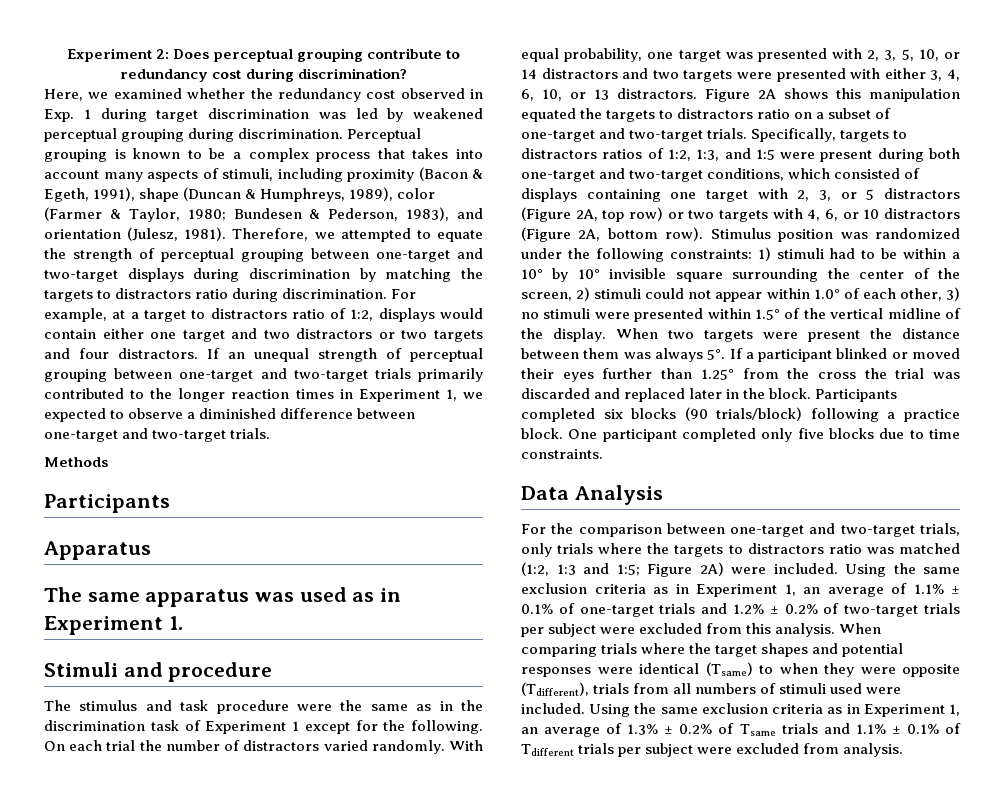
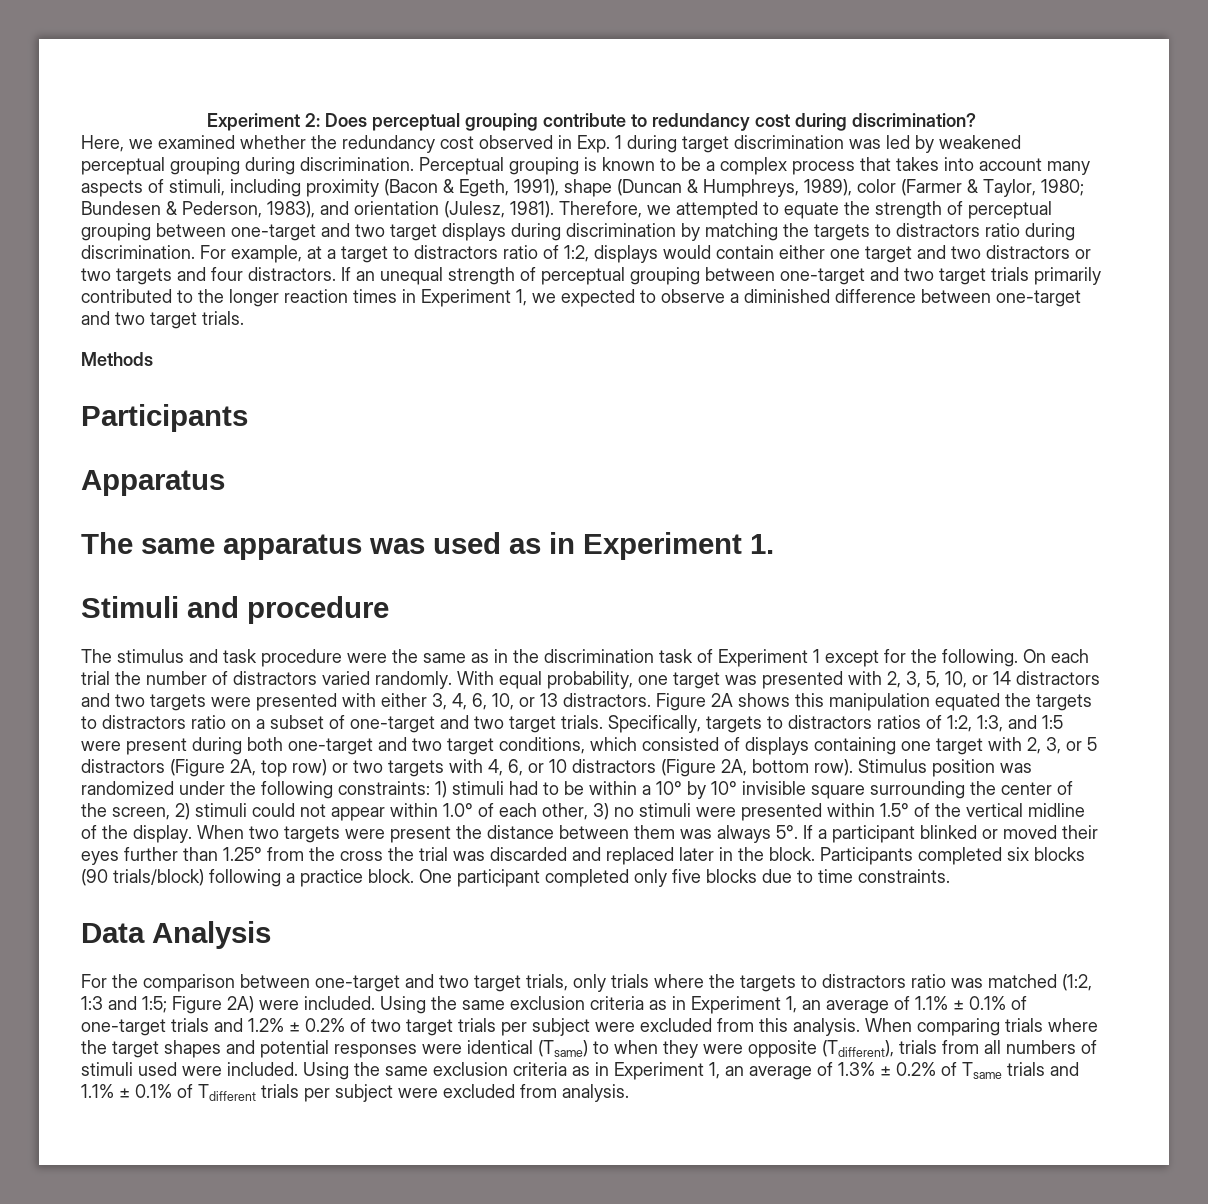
- Therefore, we attempted to equate the strength of perceptual grouping between one-target and two-target displays during discrimination by matching the targets to distractors ratio during discrimination.
+ Therefore, we attempted to equate the strength of perceptual grouping between one-target and two target displays during discrimination by matching the targets to distractors ratio during discrimination.
- If an unequal strength of perceptual grouping between one-target and two-target trials primarily contributed to the longer reaction times in Experiment 1, we expected to observe a diminished difference between one-target and two-target trials.
+ If an unequal strength of perceptual grouping between one-target and two target trials primarily contributed to the longer reaction times in Experiment 1, we expected to observe a diminished difference between one-target and two target trials.
- Figure 2A shows this manipulation equated the targets to distractors ratio on a subset of one-target and two-target trials.
+ Figure 2A shows this manipulation equated the targets to distractors ratio on a subset of one-target and two target trials.
- Specifically, targets to distractors ratios of 1:2, 1:3, and 1:5 were present during both one-target and two-target conditions, which consisted of displays containing one target with 2, 3, or 5 distractors (Figure 2A, top row) or two targets with 4, 6, or 10 distractors (Figure 2A, bottom row).
+ Specifically, targets to distractors ratios of 1:2, 1:3, and 1:5 were present during both one-target and two target conditions, which consisted of displays containing one target with 2, 3, or 5 distractors (Figure 2A, top row) or two targets with 4, 6, or 10 distractors (Figure 2A, bottom row).
- For the comparison between one-target and two-target trials, only trials where the targets to distractors ratio was matched (1:2, 1:3 and 1:5; Figure 2A) were included.
+ For the comparison between one-target and two target trials, only trials where the targets to distractors ratio was matched (1:2, 1:3 and 1:5; Figure 2A) were included.
- Using the same exclusion criteria as in Experiment 1, an average of 1.1% ± 0.1% of one-target trials and 1.2% ± 0.2% of two-target trials per subject were excluded from this analysis.
+ Using the same exclusion criteria as in Experiment 1, an average of 1.1% ± 0.1% of one-target trials and 1.2% ± 0.2% of two target trials per subject were excluded from this analysis.

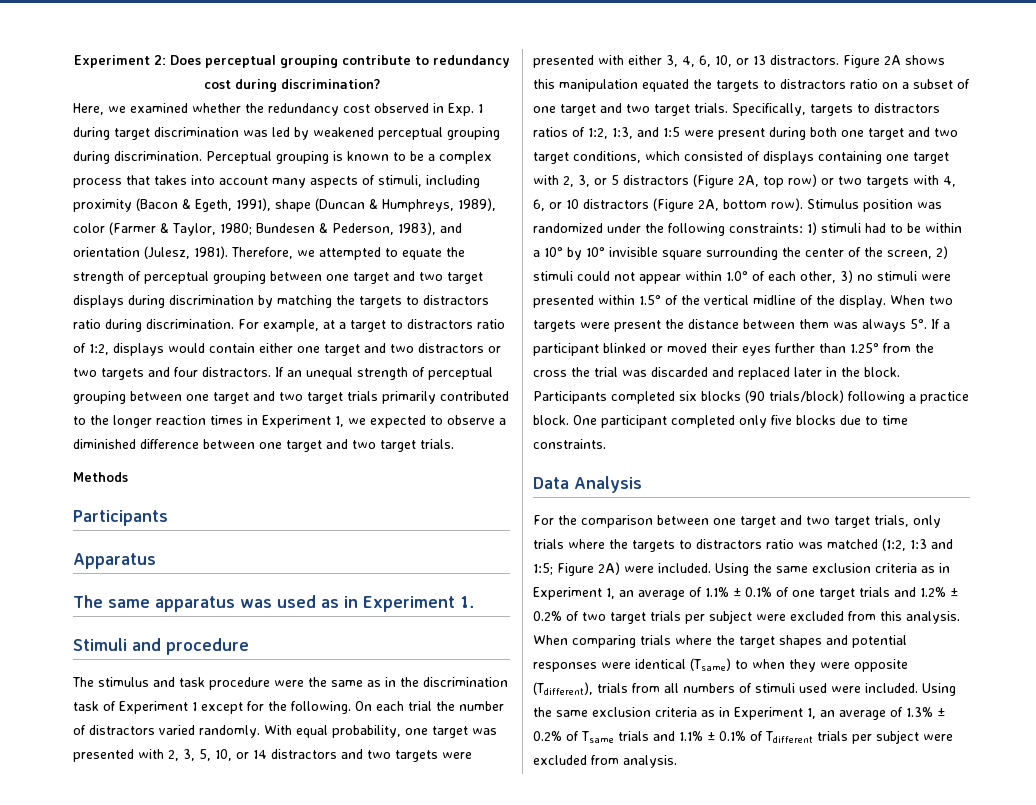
- Therefore, we attempted to equate the strength of perceptual grouping between one-target and two target displays during discrimination by matching the targets to distractors ratio during discrimination.
+ Therefore, we attempted to equate the strength of perceptual grouping between one target and two target displays during discrimination by matching the targets to distractors ratio during discrimination.
- If an unequal strength of perceptual grouping between one-target and two target trials primarily contributed to the longer reaction times in Experiment 1, we expected to observe a diminished difference between one-target and two target trials.
+ If an unequal strength of perceptual grouping between one target and two target trials primarily contributed to the longer reaction times in Experiment 1, we expected to observe a diminished difference between one target and two target trials.
- Figure 2A shows this manipulation equated the targets to distractors ratio on a subset of one-target and two target trials.
+ Figure 2A shows this manipulation equated the targets to distractors ratio on a subset of one target and two target trials.
- Specifically, targets to distractors ratios of 1:2, 1:3, and 1:5 were present during both one-target and two target conditions, which consisted of displays containing one target with 2, 3, or 5 distractors (Figure 2A, top row) or two targets with 4, 6, or 10 distractors (Figure 2A, bottom row).
+ Specifically, targets to distractors ratios of 1:2, 1:3, and 1:5 were present during both one target and two target conditions, which consisted of displays containing one target with 2, 3, or 5 distractors (Figure 2A, top row) or two targets with 4, 6, or 10 distractors (Figure 2A, bottom row).
- For the comparison between one-target and two target trials, only trials where the targets to distractors ratio was matched (1:2, 1:3 and 1:5; Figure 2A) were included.
+ For the comparison between one target and two target trials, only trials where the targets to distractors ratio was matched (1:2, 1:3 and 1:5; Figure 2A) were included.
- Using the same exclusion criteria as in Experiment 1, an average of 1.1% ± 0.1% of one-target trials and 1.2% ± 0.2% of two target trials per subject were excluded from this analysis.
+ Using the same exclusion criteria as in Experiment 1, an average of 1.1% ± 0.1% of one target trials and 1.2% ± 0.2% of two target trials per subject were excluded from this analysis.

